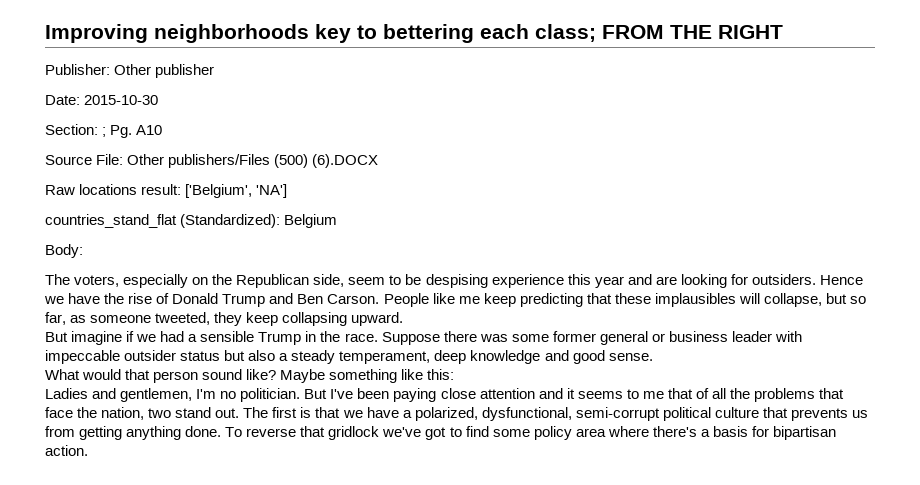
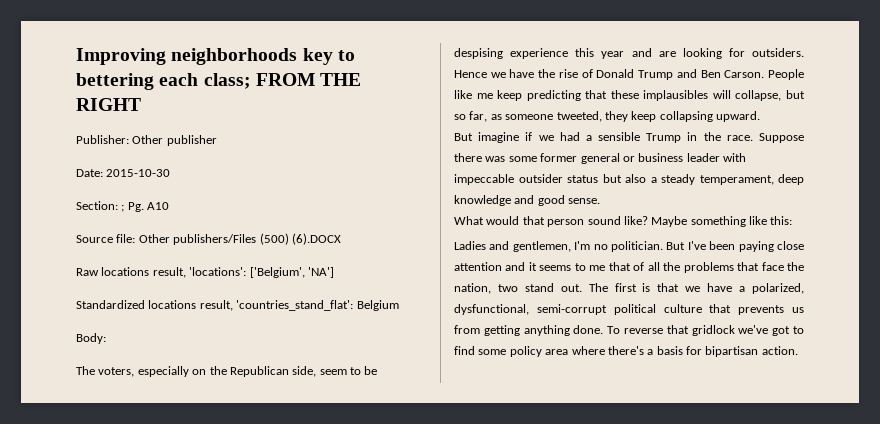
- Source File: Other publishers/Files (500) (6).DOCX
+ Source file: Other publishers/Files (500) (6).DOCX
- Raw locations result: ['Belgium', 'NA']
+ Raw locations result, 'locations': ['Belgium', 'NA']
- countries_stand_flat (Standardized): Belgium
+ Standardized locations result, 'countries_stand_flat': Belgium

